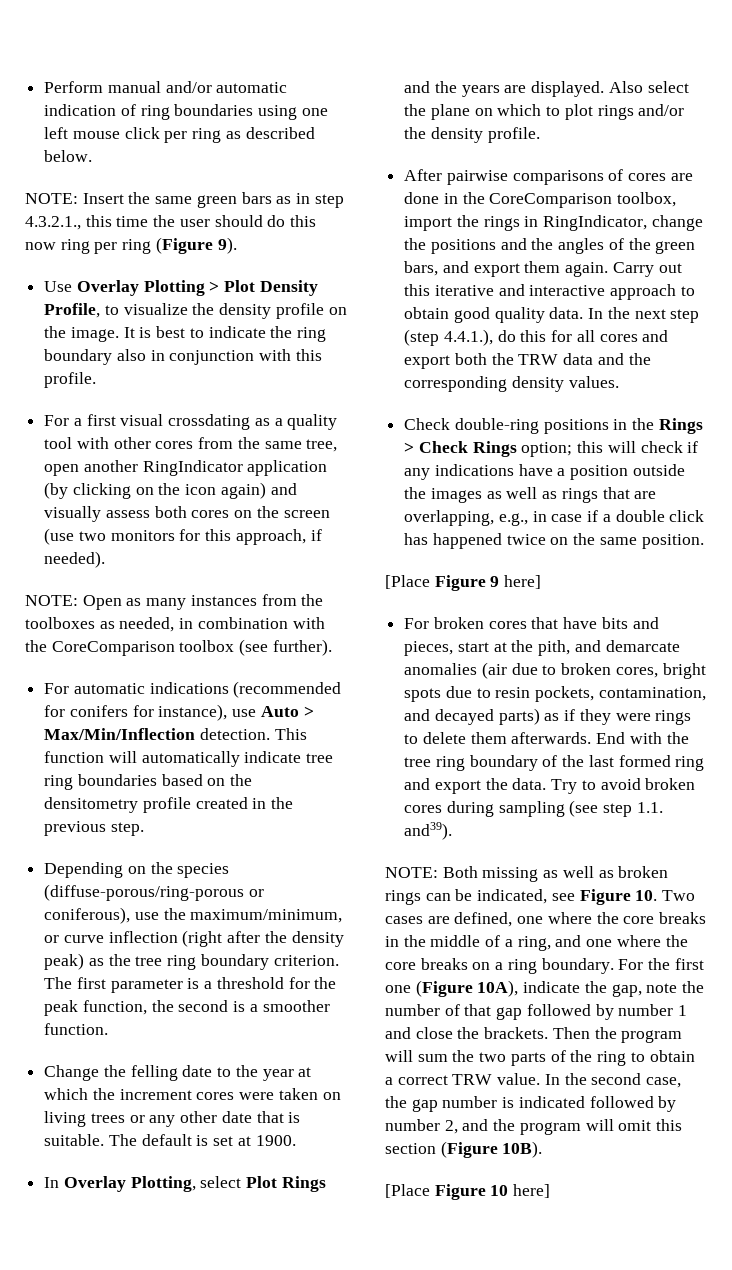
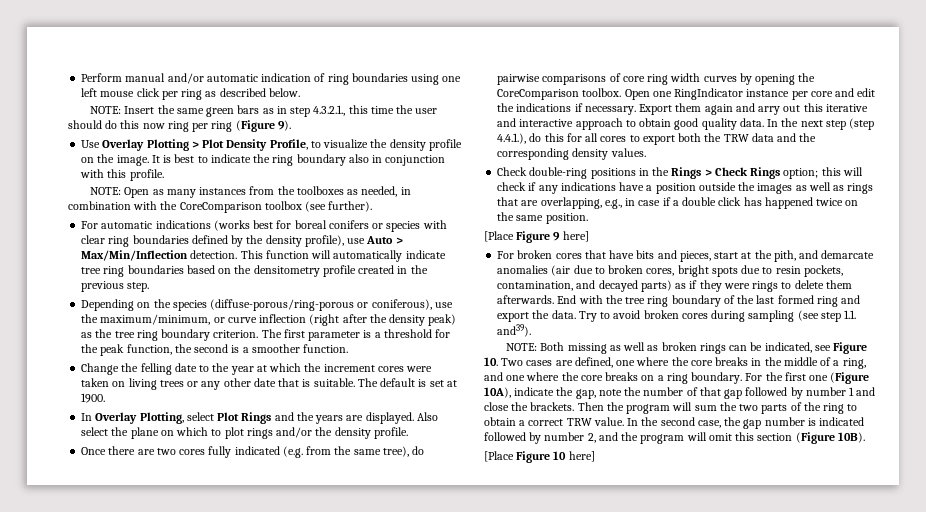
- For a first visual crossdating as a quality tool with other cores from the same tree, open another RingIndicator application (by clicking on the icon again) and visually assess both cores on the screen (use two monitors for this approach, if needed).
- For automatic indications (recommended for conifers for instance), use Auto > Max/Min/Inflection detection.
+ For automatic indications (works best for boreal conifers or species with clear ring boundaries defined by the density profile), use Auto > Max/Min/Inflection detection.
- After pairwise comparisons of cores are done in the CoreComparison toolbox, import the rings in RingIndicator, change the positions and the angles of the green bars, and export them again. Carry out this iterative and interactive approach to obtain good quality data.
+ Once there are two cores fully indicated (e.g. from the same tree), do pairwise comparisons of core ring width curves by opening the CoreComparison toolbox. Open one RingIndicator instance per core and edit the indications if necessary. Export them again and arry out this iterative and interactive approach to obtain good quality data.
- In the next step (step 4.4.1.), do this for all cores and export both the TRW data and the corresponding density values.
+ In the next step (step 4.4.1.), do this for all cores to export both the TRW data and the corresponding density values.

